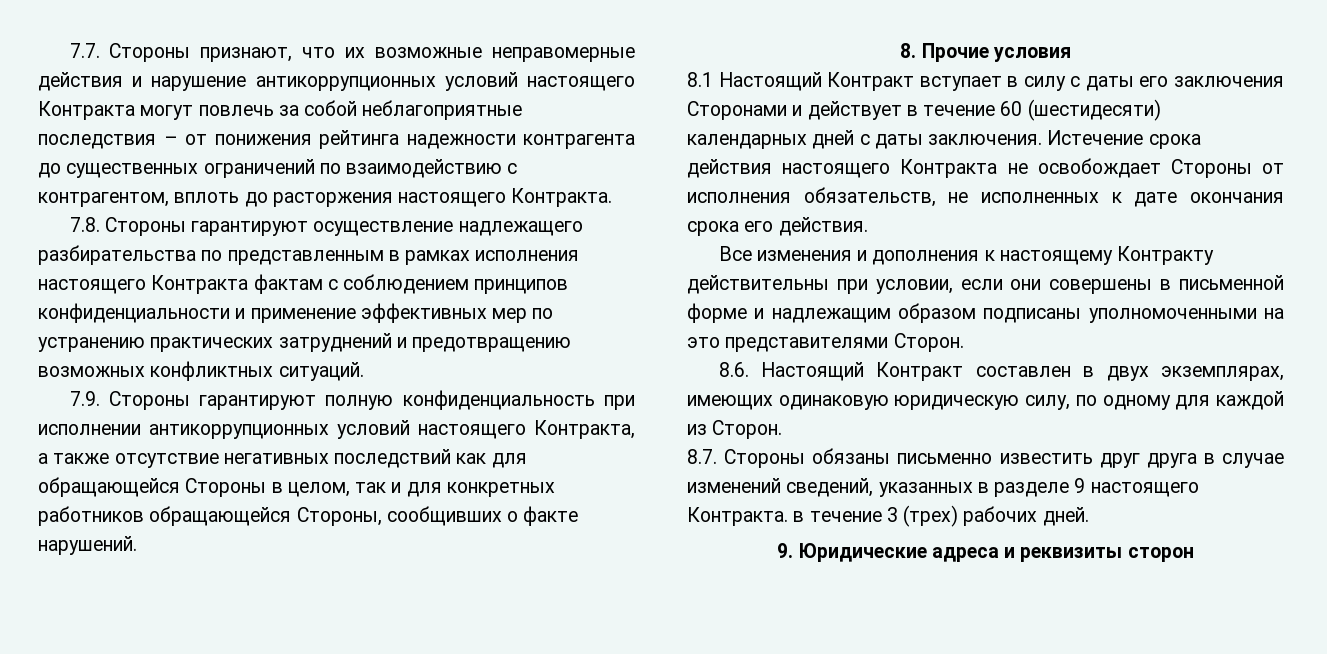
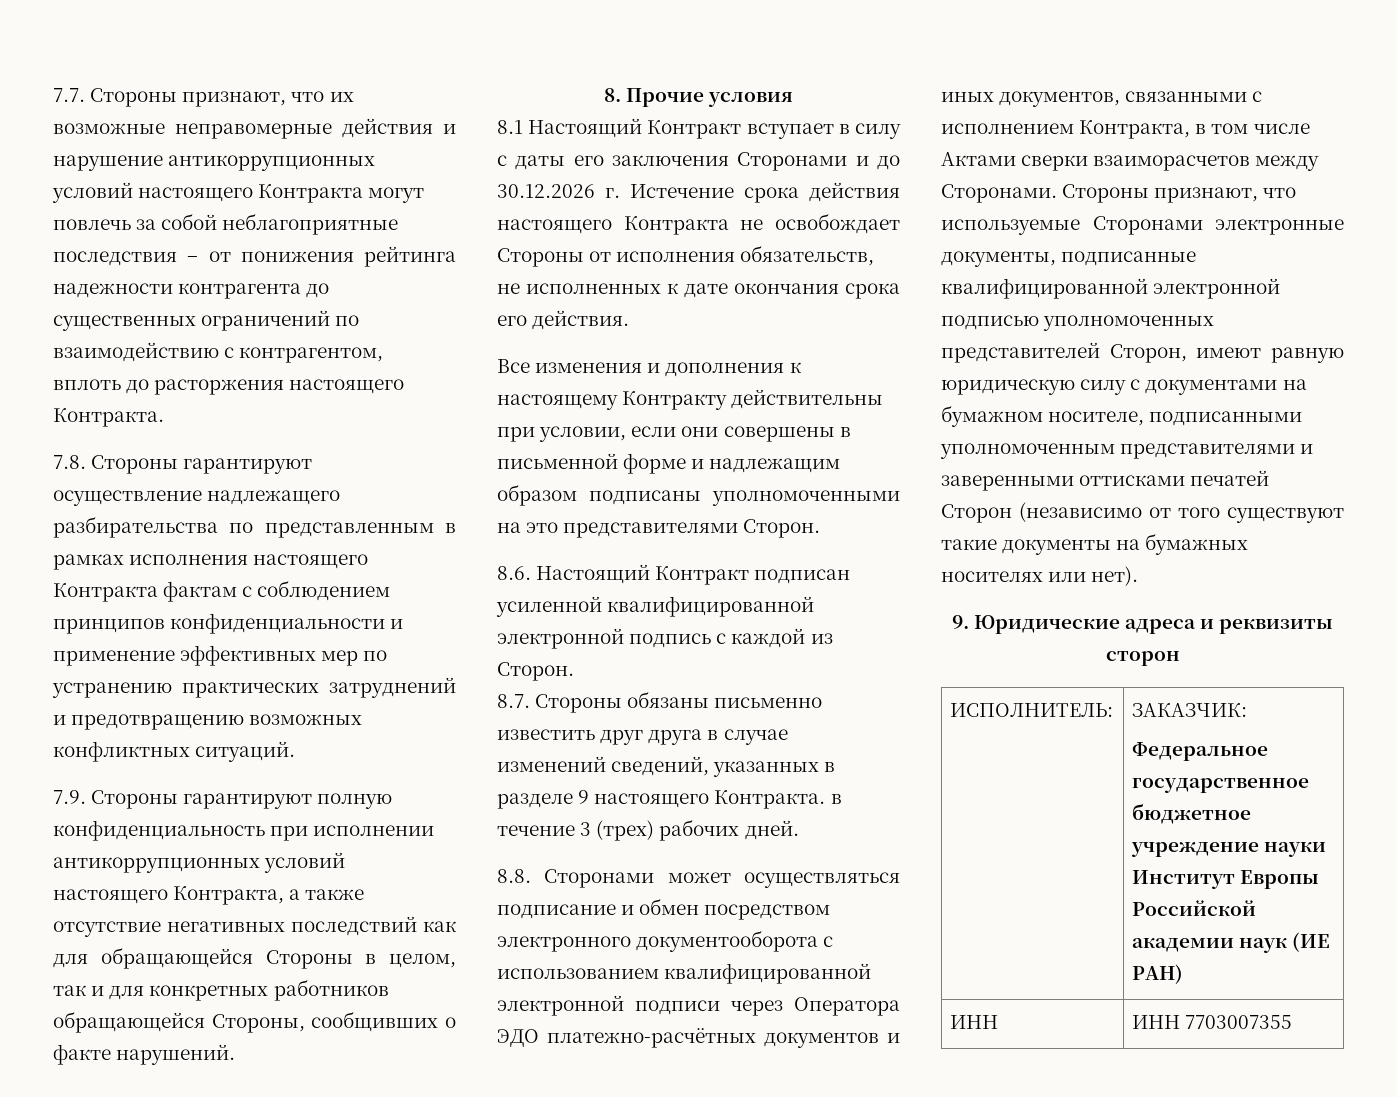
- 8.1 Настоящий Контракт вступает в силу с даты его заключения Сторонами и действует в течение 60 (шестидесяти) календарных дней с даты заключения. Истечение срока действия настоящего Контракта не освобождает Стороны от исполнения обязательств, не исполненных к дате окончания срока его действия.
+ 8.1 Настоящий Контракт вступает в силу с даты его заключения Сторонами и до 30.12.2026 г. Истечение срока действия настоящего Контракта не освобождает Стороны от исполнения обязательств, не исполненных к дате окончания срока его действия.
- 8.6. Настоящий Контракт составлен в двух экземплярах, имеющих одинаковую юридическую силу, по одному для каждой из Сторон.
+ 8.6. Настоящий Контракт подписан усиленной квалифицированной электронной подпись с каждой из Сторон.
+ 8.8. Сторонами может осуществляться подписание и обмен посредством электронного документооборота с использованием квалифицированной электронной подписи через Оператора ЭДО платежно-расчётных документов и иных документов, связанными с исполнением Контракта, в том числе Актами сверки взаиморасчетов между Сторонами. Стороны признают, что используемые Сторонами электронные документы, подписанные квалифицированной электронной подписью уполномоченных представителей Сторон, имеют равную юридическую силу с документами на бумажном носителе, подписанными уполномоченным представителями и заверенными оттисками печатей Сторон (независимо от того существуют такие документы на бумажных носителях или нет).
+ ИСПОЛНИТЕЛЬ: | ЗАКАЗЧИК:
+ Федеральное государственное бюджетное учреждение науки Институт Европы Российской академии наук (ИЕ РАН)
+ ИНН | ИНН 7703007355

